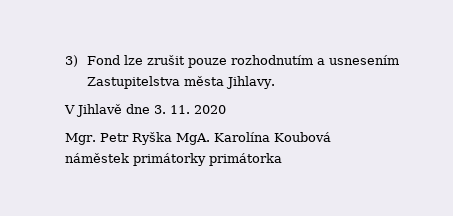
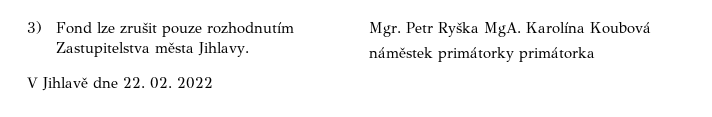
- 3) Fond lze zrušit pouze rozhodnutím a usnesením Zastupitelstva města Jihlavy.
+ 3) Fond lze zrušit pouze rozhodnutím Zastupitelstva města Jihlavy.
- V Jihlavě dne 3. 11. 2020
+ V Jihlavě dne 22. 02. 2022

